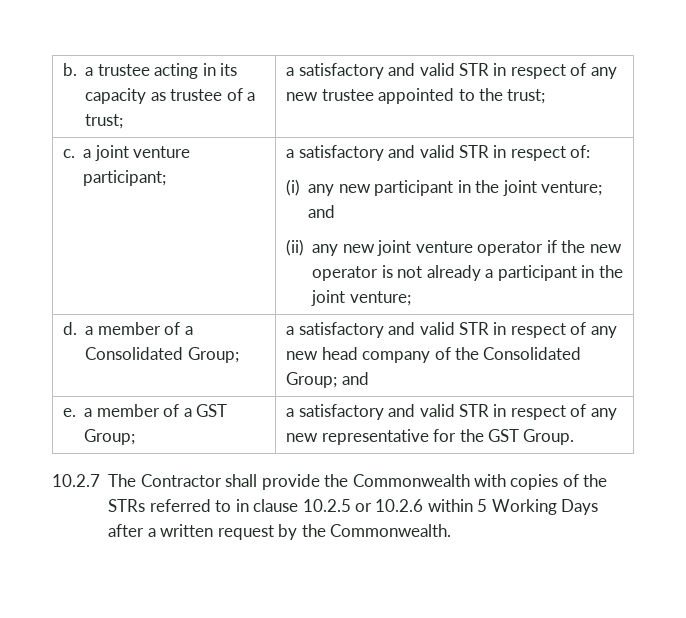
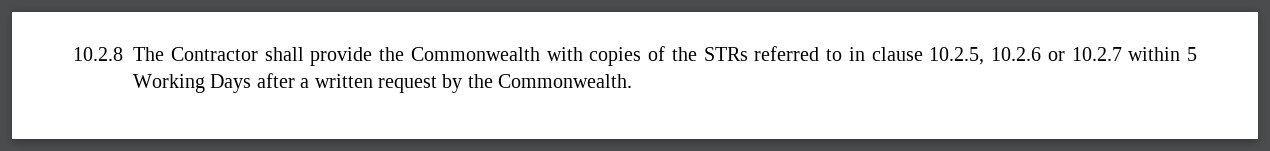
- b. a trustee acting in its capacity as trustee of a trust; | a satisfactory and valid STR in respect of any new trustee appointed to the trust;
- c. a joint venture participant; | a satisfactory and valid STR in respect of:
- (i) any new participant in the joint venture; and
- (ii) any new joint venture operator if the new operator is not already a participant in the joint venture;
- d. a member of a Consolidated Group; | a satisfactory and valid STR in respect of any new head company of the Consolidated Group; and
- e. a member of a GST Group; | a satisfactory and valid STR in respect of any new representative for the GST Group.
- 10.2.7 The Contractor shall provide the Commonwealth with copies of the STRs referred to in clause 10.2.5 or 10.2.6 within 5 Working Days after a written request by the Commonwealth.
+ 10.2.8 The Contractor shall provide the Commonwealth with copies of the STRs referred to in clause 10.2.5, 10.2.6 or 10.2.7 within 5 Working Days after a written request by the Commonwealth.

